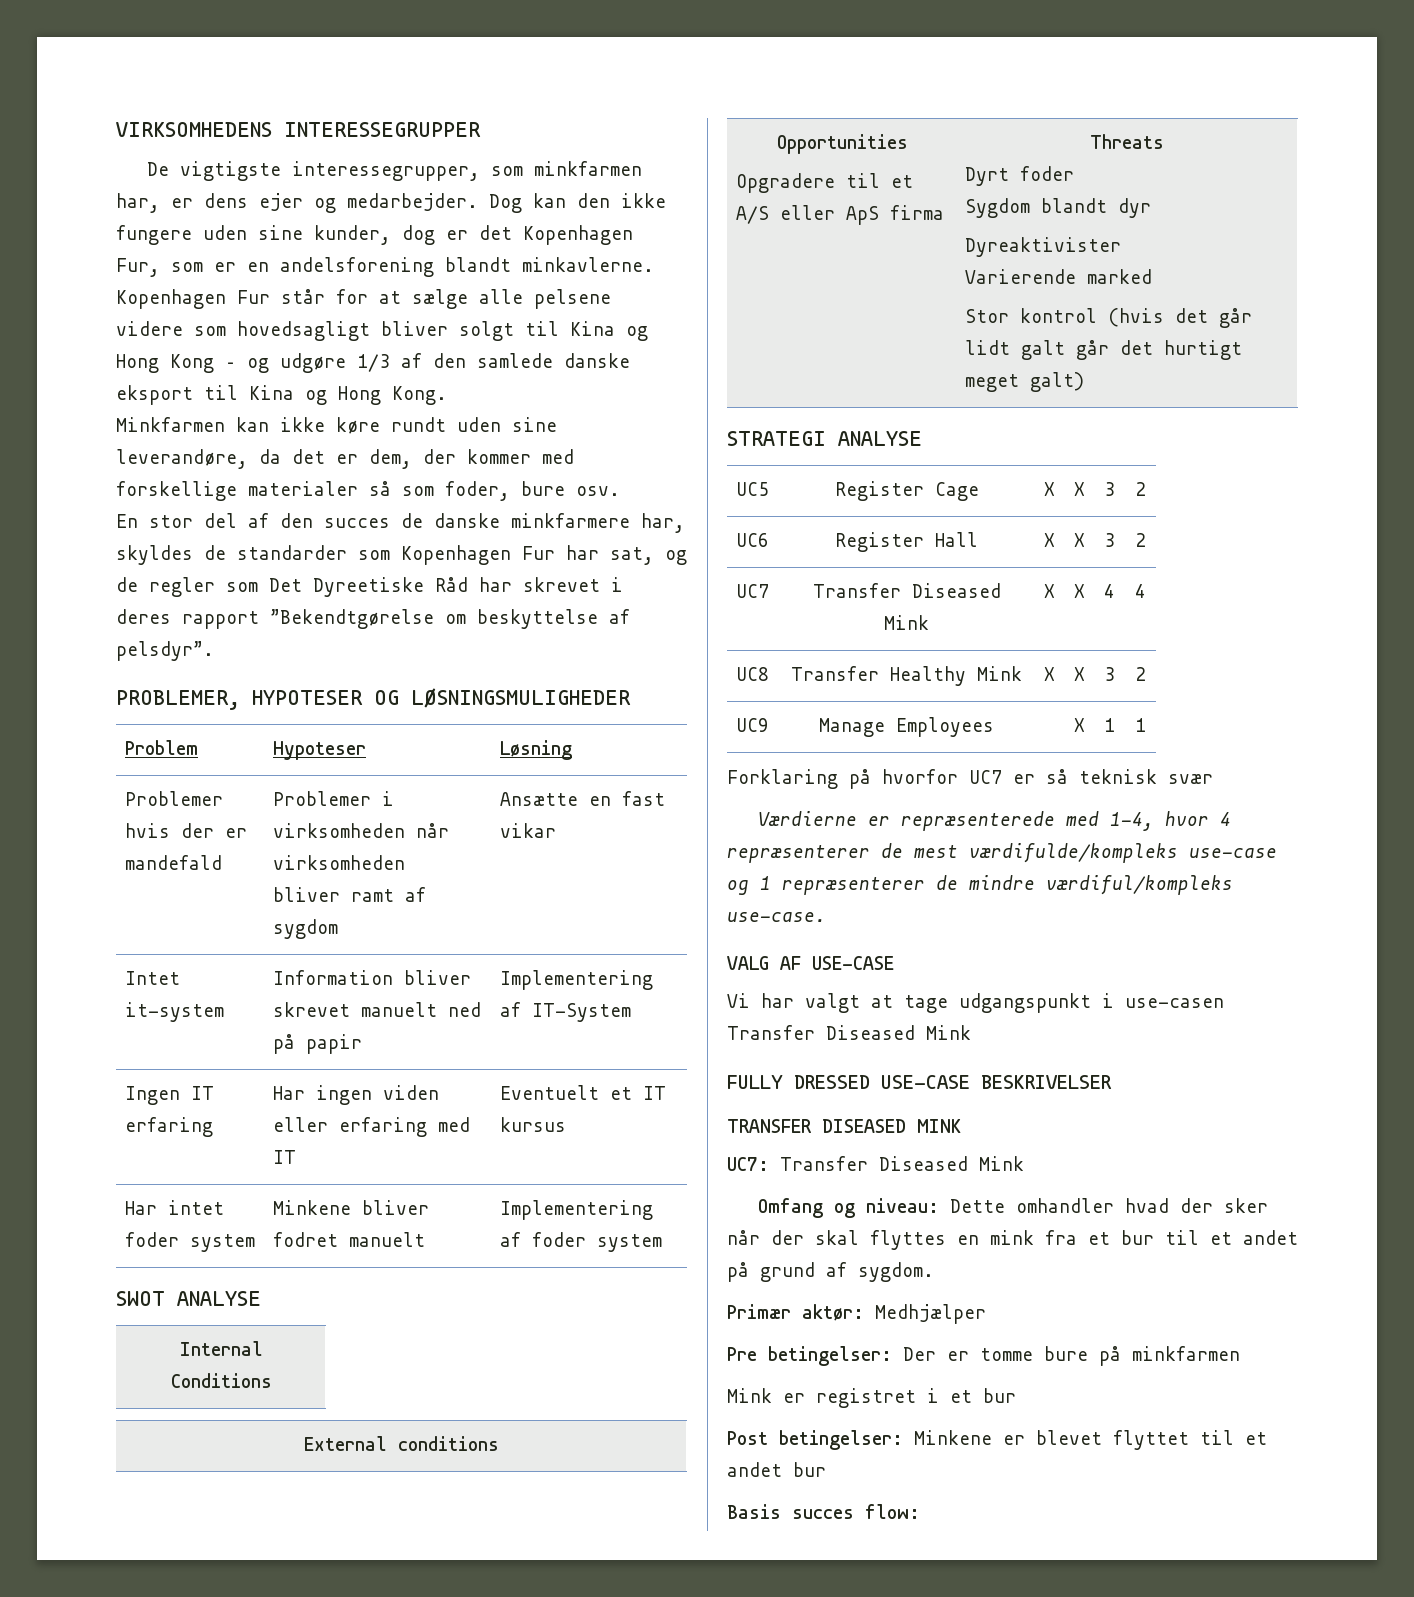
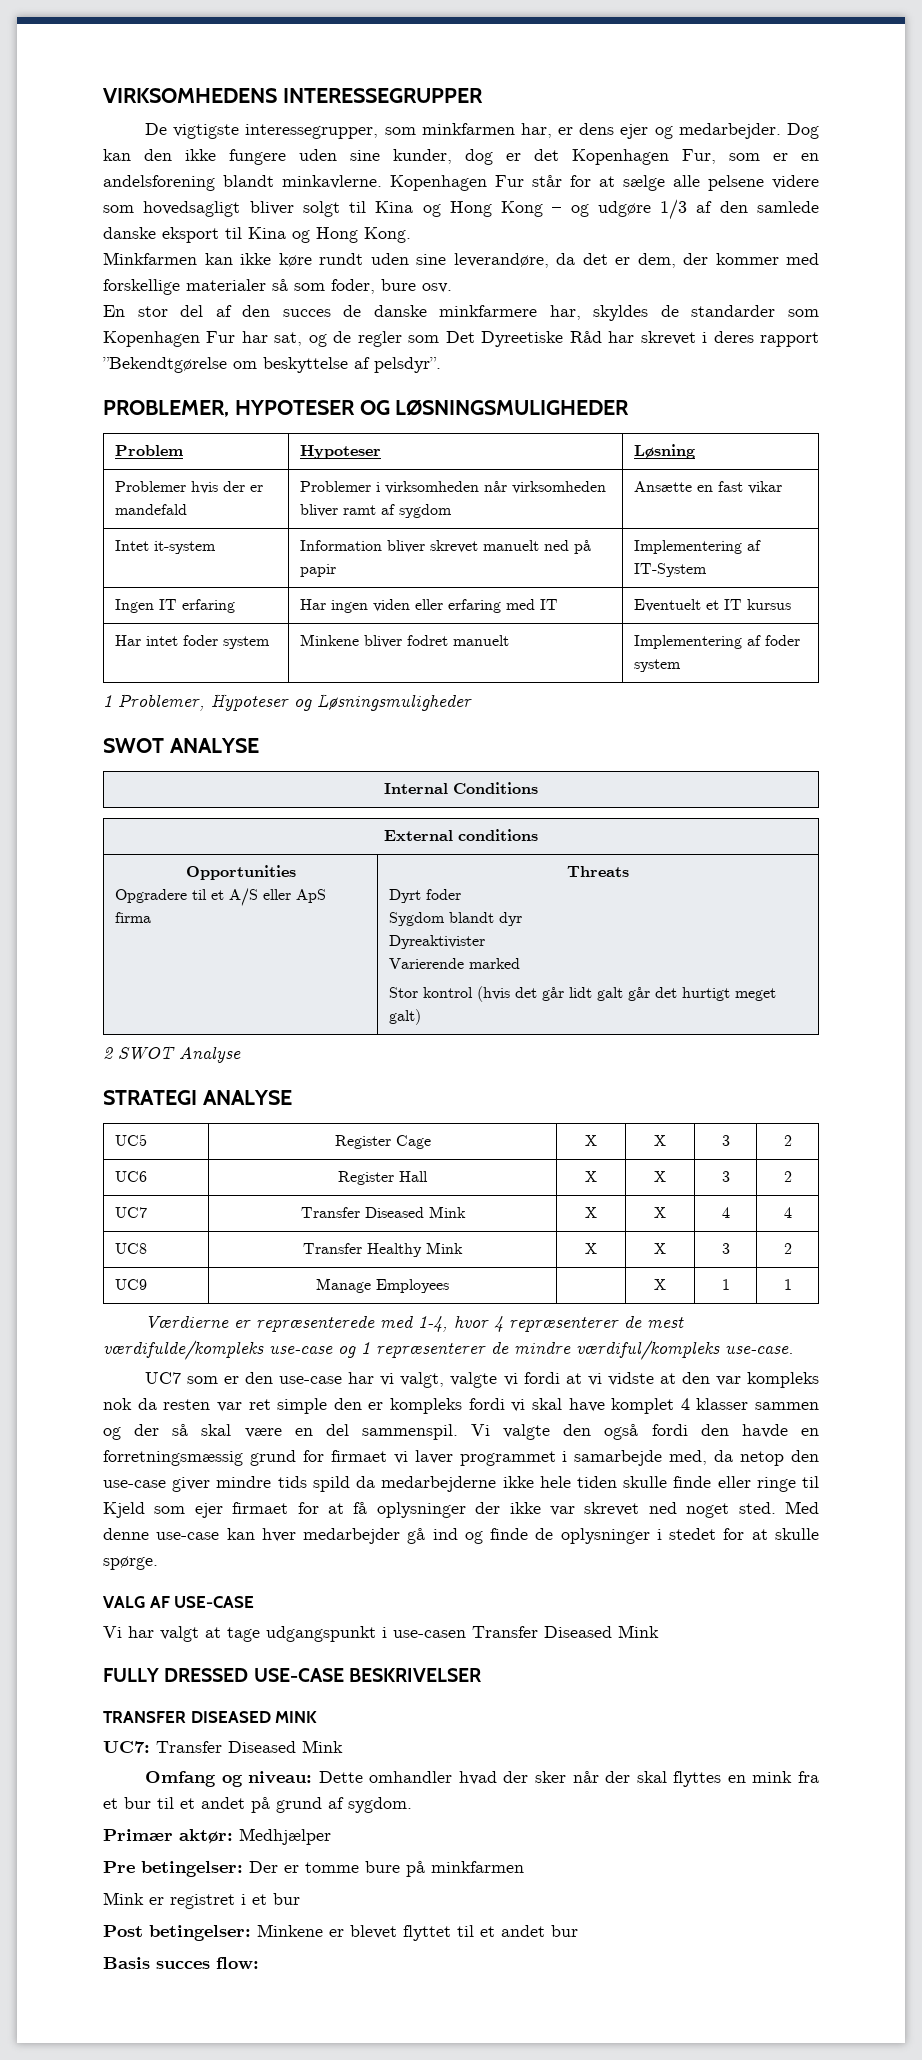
+ 1 Problemer, Hypoteser og Løsningsmuligheder
+ 2 SWOT Analyse
- Forklaring på hvorfor UC7 er så teknisk svær
+ UC7 som er den use-case har vi valgt, valgte vi fordi at vi vidste at den var kompleks nok da resten var ret simple den er kompleks fordi vi skal have komplet 4 klasser sammen og der så skal være en del sammenspil. Vi valgte den også fordi den havde en forretningsmæssig grund for firmaet vi laver programmet i samarbejde med, da netop den use-case giver mindre tids spild da medarbejderne ikke hele tiden skulle finde eller ringe til Kjeld som ejer firmaet for at få oplysninger der ikke var skrevet ned noget sted. Med denne use-case kan hver medarbejder gå ind og finde de oplysninger i stedet for at skulle spørge.

